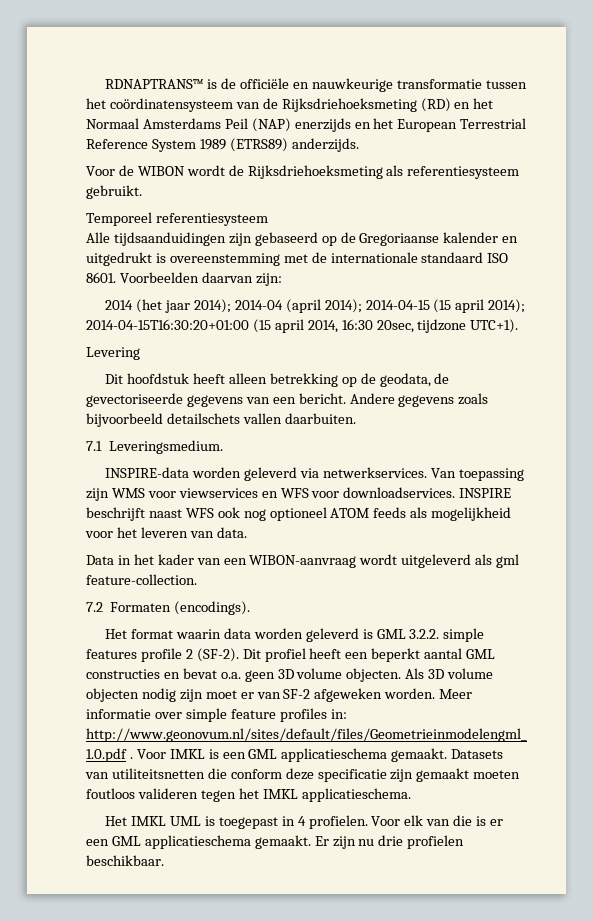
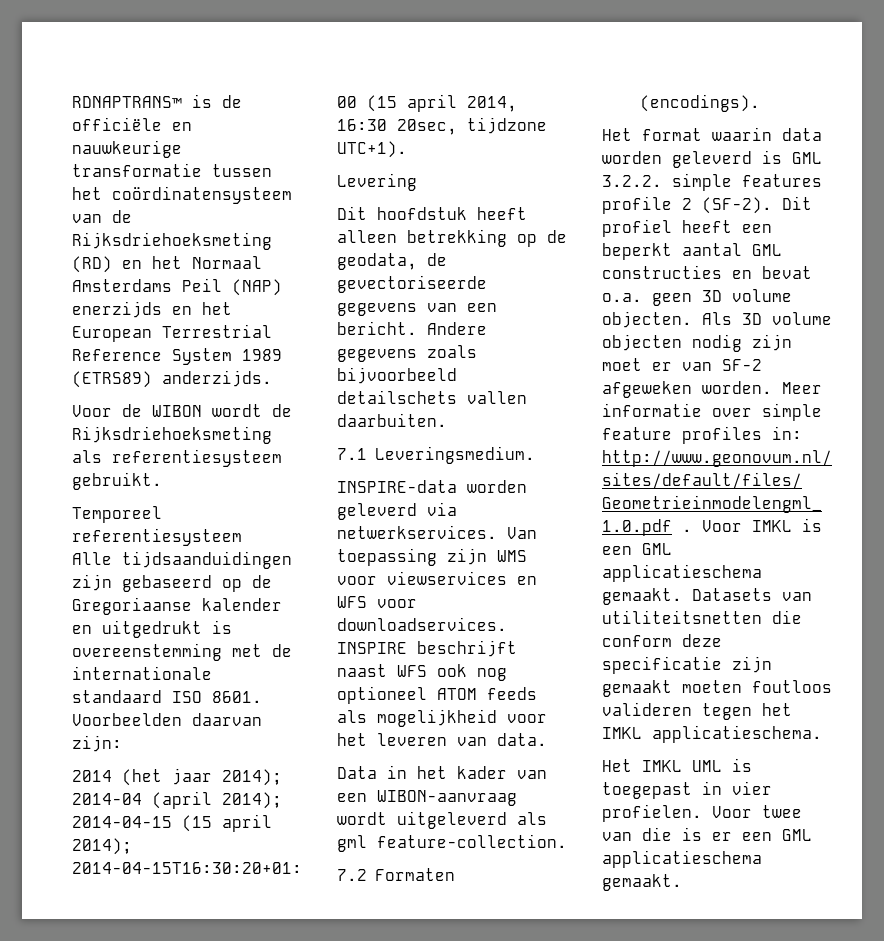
- Het IMKL UML is toegepast in 4 profielen.
+ Het IMKL UML is toegepast in vier profielen.
- Voor elk van die is er een GML applicatieschema gemaakt. Er zijn nu drie profielen beschikbaar.
+ Voor twee van die is er een GML applicatieschema gemaakt.

